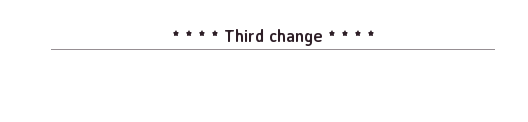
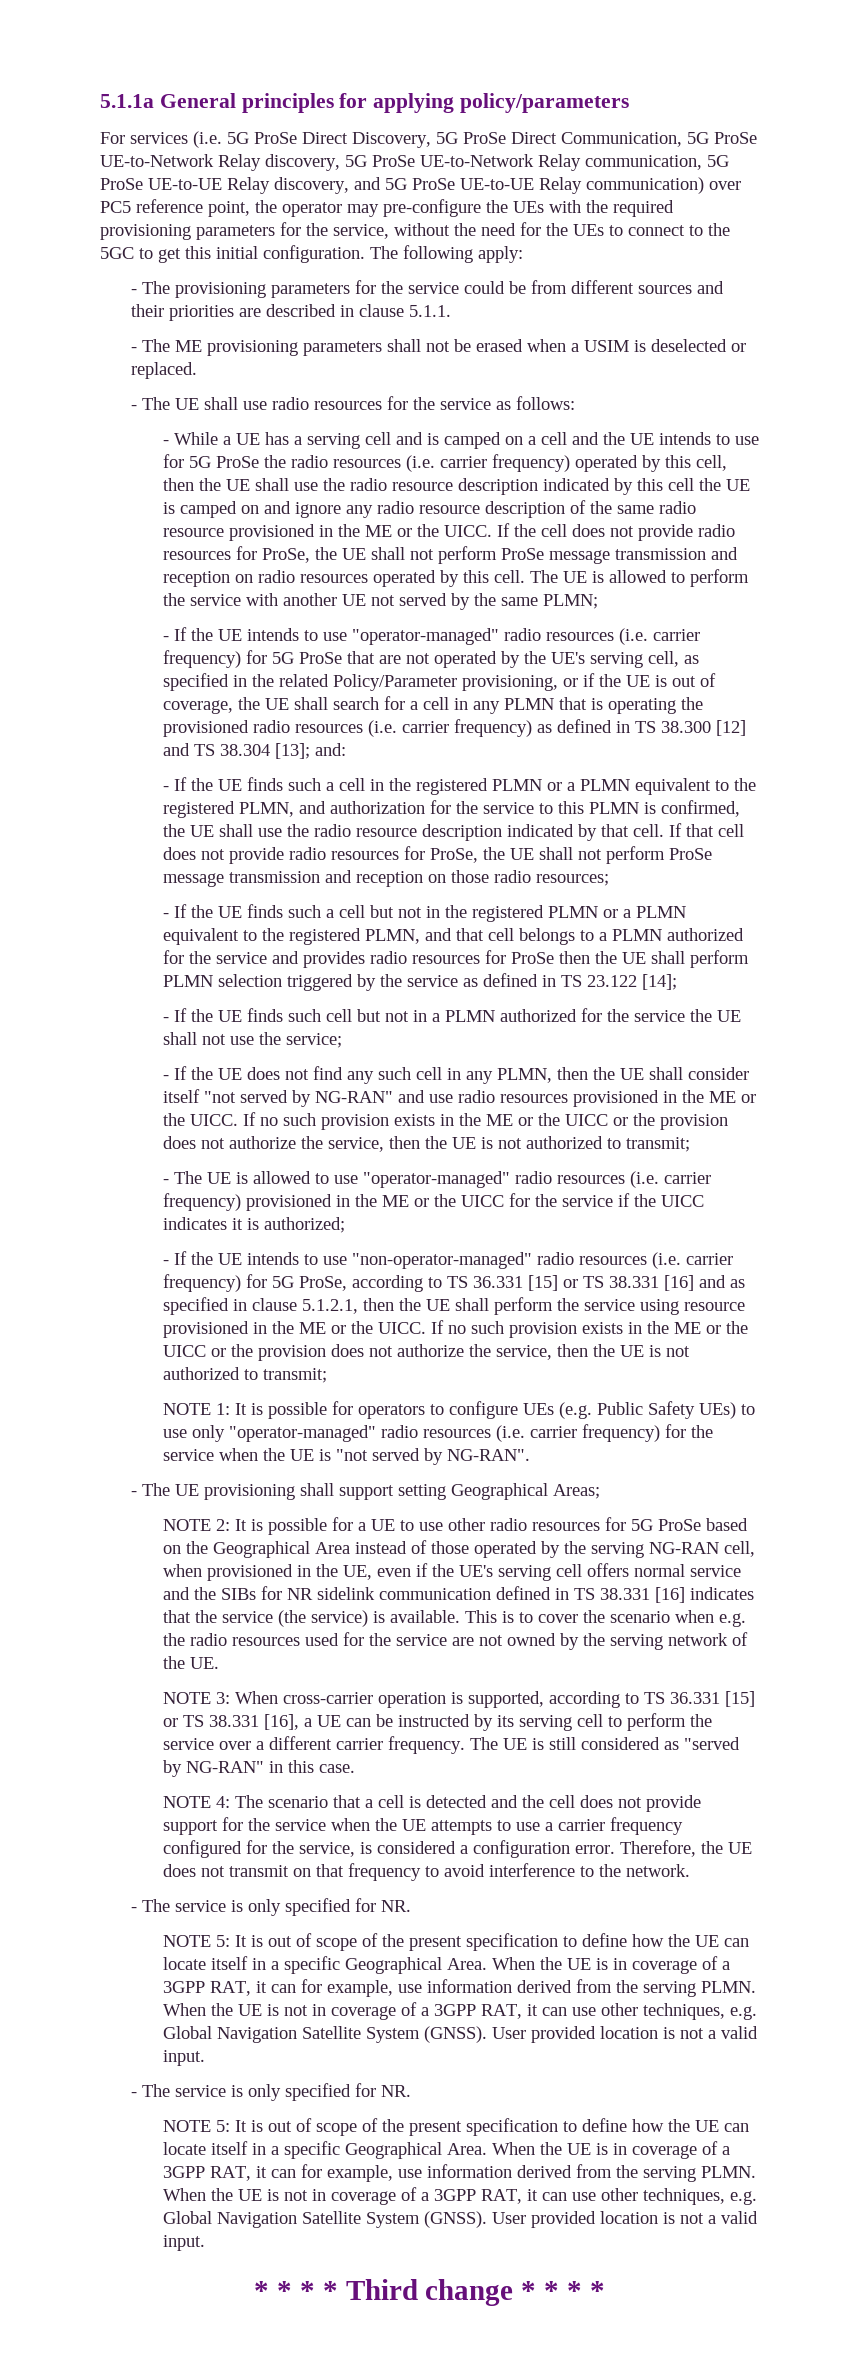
+ 5.1.1a General principles for applying policy/parameters
+ For services (i.e. 5G ProSe Direct Discovery, 5G ProSe Direct Communication, 5G ProSe UE-to-Network Relay discovery, 5G ProSe UE-to-Network Relay communication, 5G ProSe UE-to-UE Relay discovery, and 5G ProSe UE-to-UE Relay communication) over PC5 reference point, the operator may pre-configure the UEs with the required provisioning parameters for the service, without the need for the UEs to connect to the 5GC to get this initial configuration. The following apply:
+ - The provisioning parameters for the service could be from different sources and their priorities are described in clause 5.1.1.
+ - The ME provisioning parameters shall not be erased when a USIM is deselected or replaced.
+ - The UE shall use radio resources for the service as follows:
+ - While a UE has a serving cell and is camped on a cell and the UE intends to use for 5G ProSe the radio resources (i.e. carrier frequency) operated by this cell, then the UE shall use the radio resource description indicated by this cell the UE is camped on and ignore any radio resource description of the same radio resource provisioned in the ME or the UICC. If the cell does not provide radio resources for ProSe, the UE shall not perform ProSe message transmission and reception on radio resources operated by this cell. The UE is allowed to perform the service with another UE not served by the same PLMN;
+ - If the UE intends to use "operator-managed" radio resources (i.e. carrier frequency) for 5G ProSe that are not operated by the UE's serving cell, as specified in the related Policy/Parameter provisioning, or if the UE is out of coverage, the UE shall search for a cell in any PLMN that is operating the provisioned radio resources (i.e. carrier frequency) as defined in TS 38.300 [12] and TS 38.304 [13]; and:
+ - If the UE finds such a cell in the registered PLMN or a PLMN equivalent to the registered PLMN, and authorization for the service to this PLMN is confirmed, the UE shall use the radio resource description indicated by that cell. If that cell does not provide radio resources for ProSe, the UE shall not perform ProSe message transmission and reception on those radio resources;
+ - If the UE finds such a cell but not in the registered PLMN or a PLMN equivalent to the registered PLMN, and that cell belongs to a PLMN authorized for the service and provides radio resources for ProSe then the UE shall perform PLMN selection triggered by the service as defined in TS 23.122 [14];
+ - If the UE finds such cell but not in a PLMN authorized for the service the UE shall not use the service;
+ - If the UE does not find any such cell in any PLMN, then the UE shall consider itself "not served by NG-RAN" and use radio resources provisioned in the ME or the UICC. If no such provision exists in the ME or the UICC or the provision does not authorize the service, then the UE is not authorized to transmit;
+ - The UE is allowed to use "operator-managed" radio resources (i.e. carrier frequency) provisioned in the ME or the UICC for the service if the UICC indicates it is authorized;
+ - If the UE intends to use "non-operator-managed" radio resources (i.e. carrier frequency) for 5G ProSe, according to TS 36.331 [15] or TS 38.331 [16] and as specified in clause 5.1.2.1, then the UE shall perform the service using resource provisioned in the ME or the UICC. If no such provision exists in the ME or the UICC or the provision does not authorize the service, then the UE is not authorized to transmit;
+ NOTE 1: It is possible for operators to configure UEs (e.g. Public Safety UEs) to use only "operator-managed" radio resources (i.e. carrier frequency) for the service when the UE is "not served by NG-RAN".
+ - The UE provisioning shall support setting Geographical Areas;
+ NOTE 2: It is possible for a UE to use other radio resources for 5G ProSe based on the Geographical Area instead of those operated by the serving NG-RAN cell, when provisioned in the UE, even if the UE's serving cell offers normal service and the SIBs for NR sidelink communication defined in TS 38.331 [16] indicates that the service (the service) is available. This is to cover the scenario when e.g. the radio resources used for the service are not owned by the serving network of the UE.
+ NOTE 3: When cross-carrier operation is supported, according to TS 36.331 [15] or TS 38.331 [16], a UE can be instructed by its serving cell to perform the service over a different carrier frequency. The UE is still considered as "served by NG-RAN" in this case.
+ NOTE 4: The scenario that a cell is detected and the cell does not provide support for the service when the UE attempts to use a carrier frequency configured for the service, is considered a configuration error. Therefore, the UE does not transmit on that frequency to avoid interference to the network.
+ - The service is only specified for NR.
+ NOTE 5: It is out of scope of the present specification to define how the UE can locate itself in a specific Geographical Area. When the UE is in coverage of a 3GPP RAT, it can for example, use information derived from the serving PLMN. When the UE is not in coverage of a 3GPP RAT, it can use other techniques, e.g. Global Navigation Satellite System (GNSS). User provided location is not a valid input.
+ - The service is only specified for NR.
+ NOTE 5: It is out of scope of the present specification to define how the UE can locate itself in a specific Geographical Area. When the UE is in coverage of a 3GPP RAT, it can for example, use information derived from the serving PLMN. When the UE is not in coverage of a 3GPP RAT, it can use other techniques, e.g. Global Navigation Satellite System (GNSS). User provided location is not a valid input.

